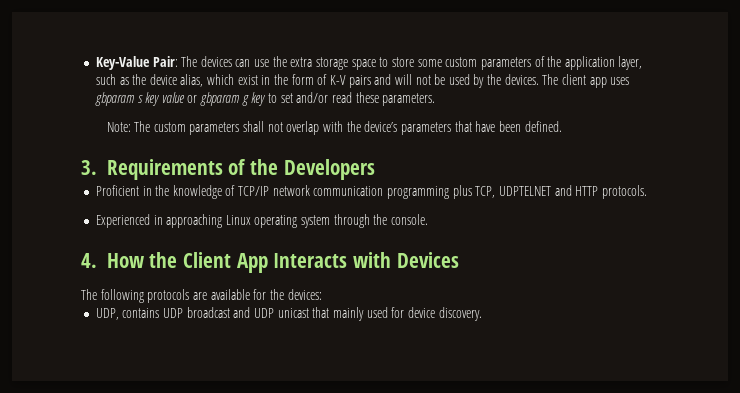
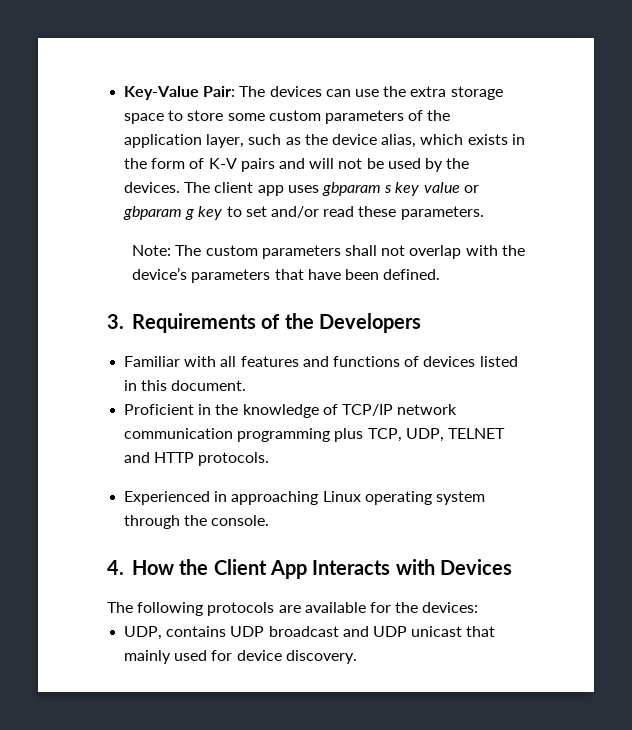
- Key-Value Pair: The devices can use the extra storage space to store some custom parameters of the application layer, such as the device alias, which exist in the form of K-V pairs and will not be used by the devices.
+ Key-Value Pair: The devices can use the extra storage space to store some custom parameters of the application layer, such as the device alias, which exists in the form of K-V pairs and will not be used by the devices.
+ Familiar with all features and functions of devices listed in this document.
- Proficient in the knowledge of TCP/IP network communication programming plus TCP, UDPTELNET and HTTP protocols.
+ Proficient in the knowledge of TCP/IP network communication programming plus TCP, UDP, TELNET and HTTP protocols.

